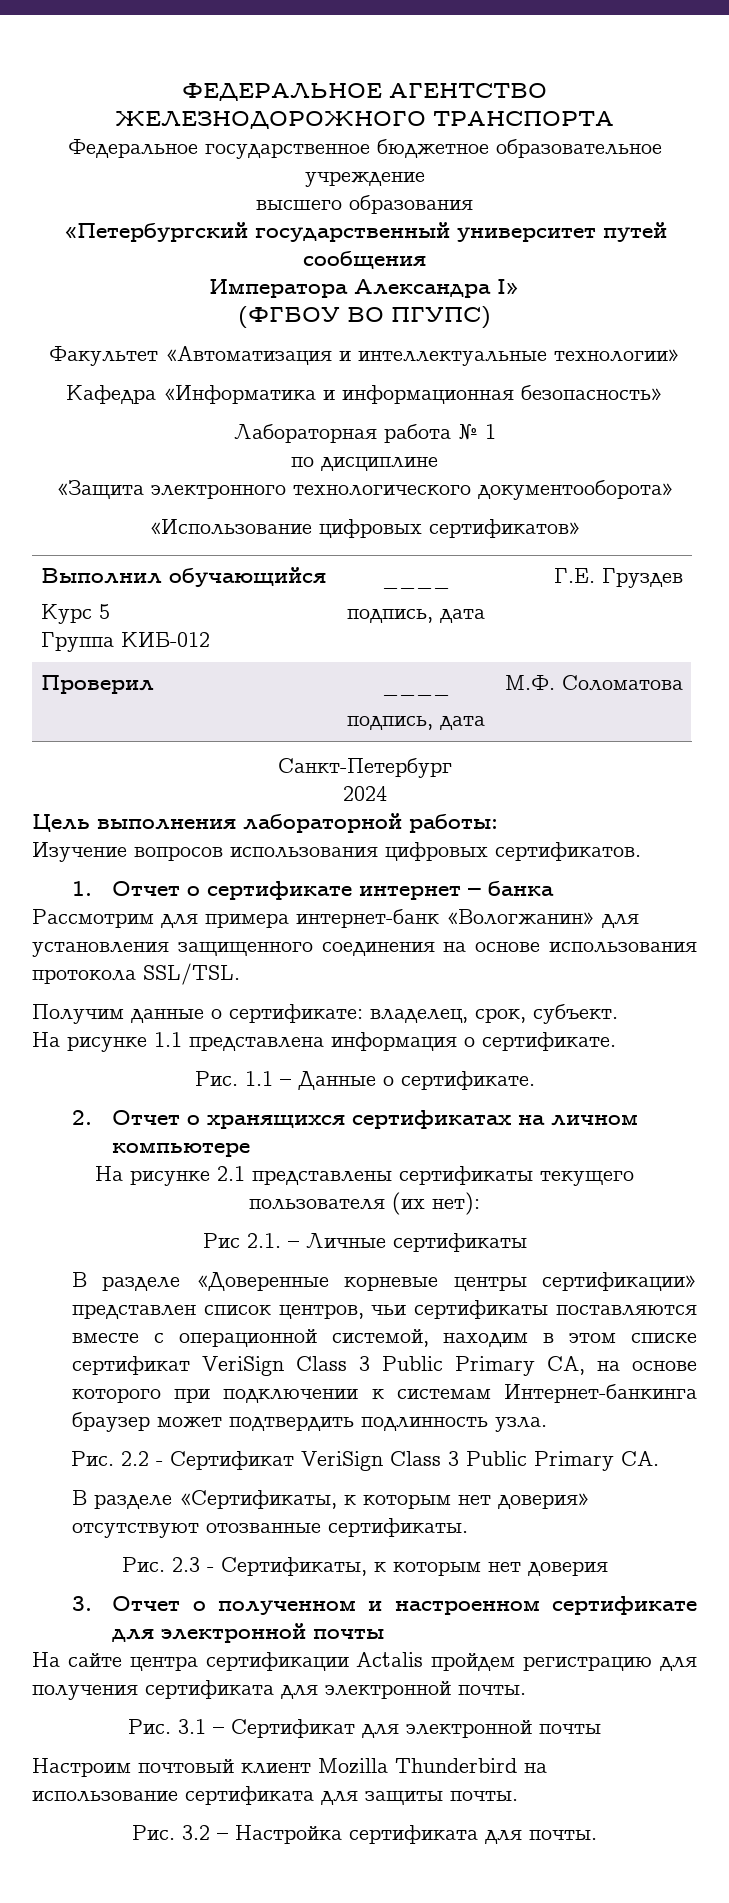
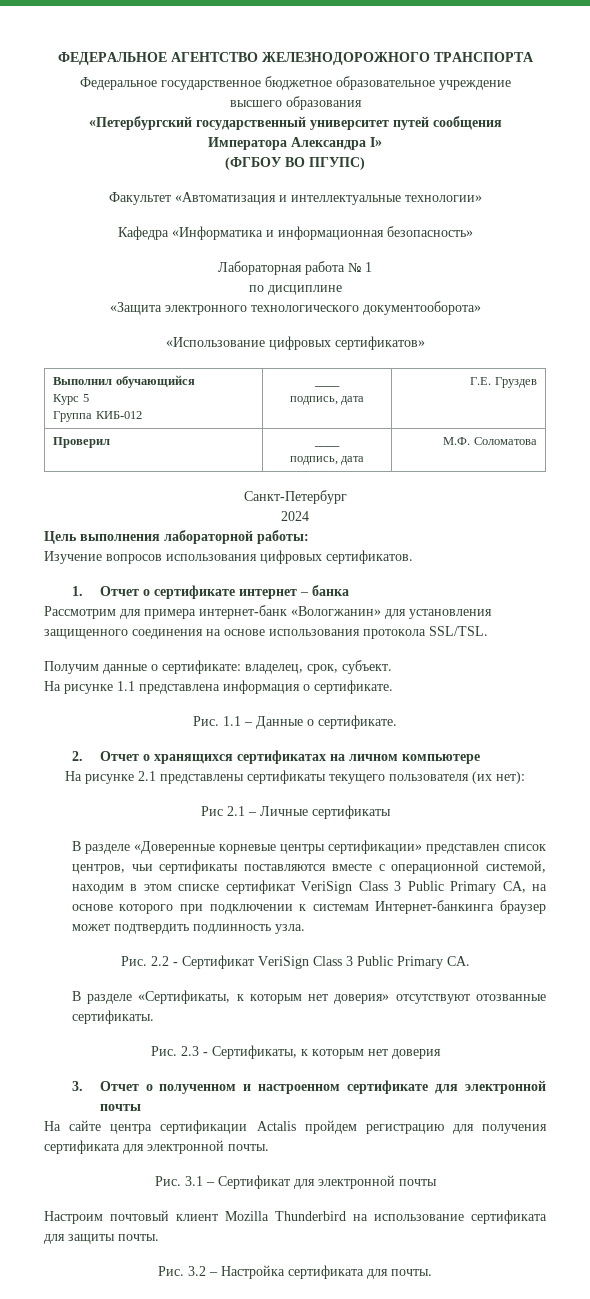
- Рис 2.1. – Личные сертификаты
+ Рис 2.1 – Личные сертификаты

